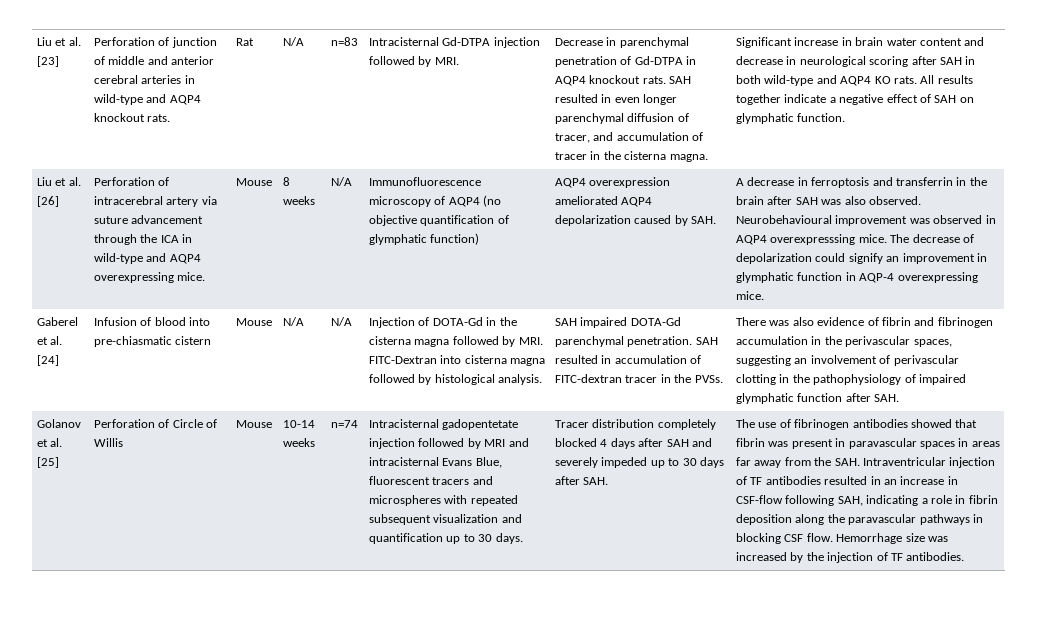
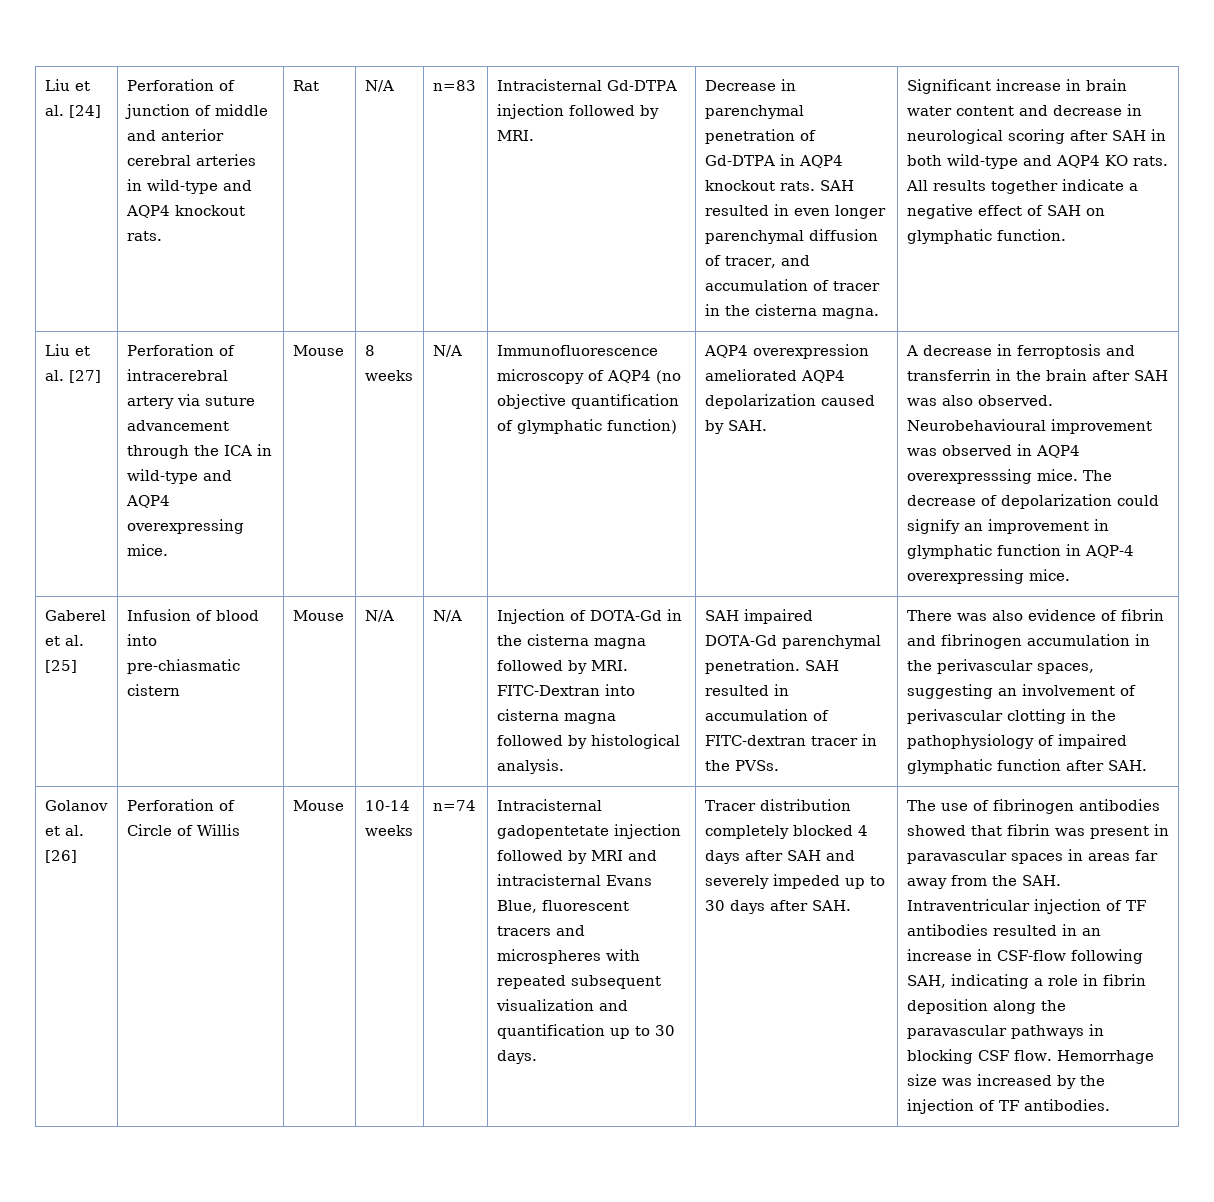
- Liu et al. [23]
+ Liu et al. [24]
- Liu et al. [26]
+ Liu et al. [27]
- Gaberel et al. [24]
+ Gaberel et al. [25]
- Golanov et al. [25]
+ Golanov et al. [26]

